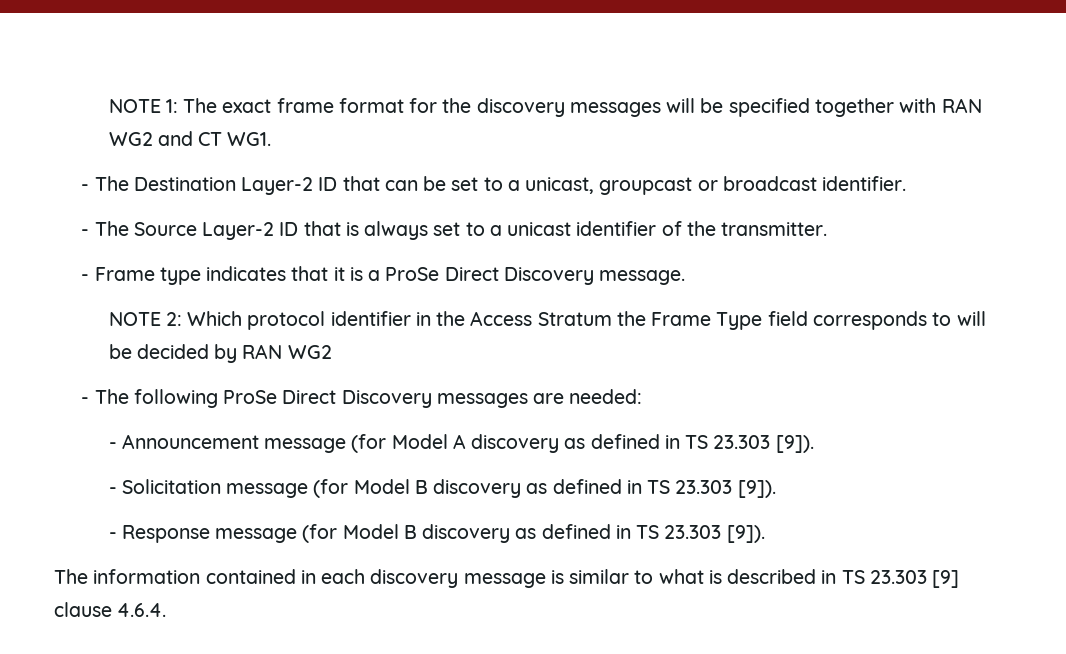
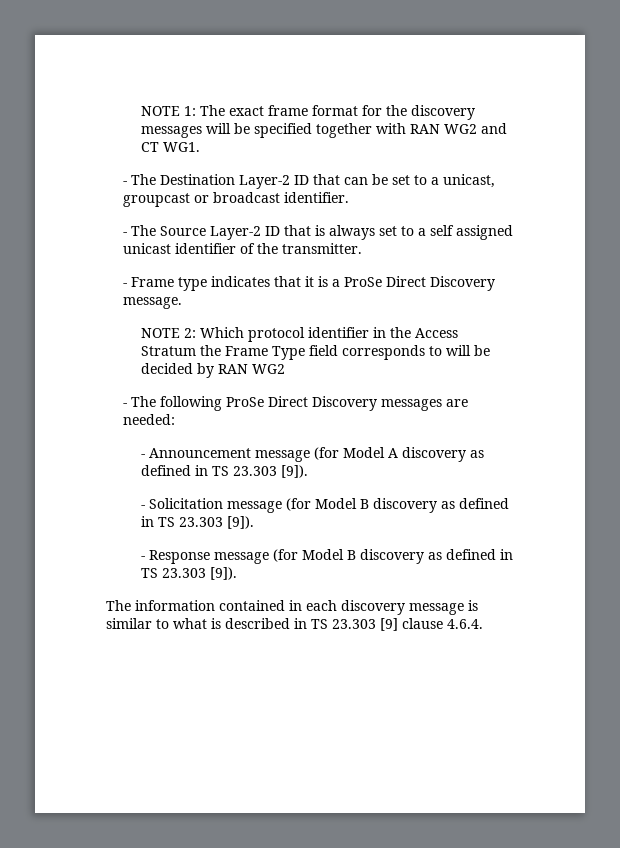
- - The Source Layer-2 ID that is always set to a unicast identifier of the transmitter.
+ - The Source Layer-2 ID that is always set to a self assigned unicast identifier of the transmitter.

